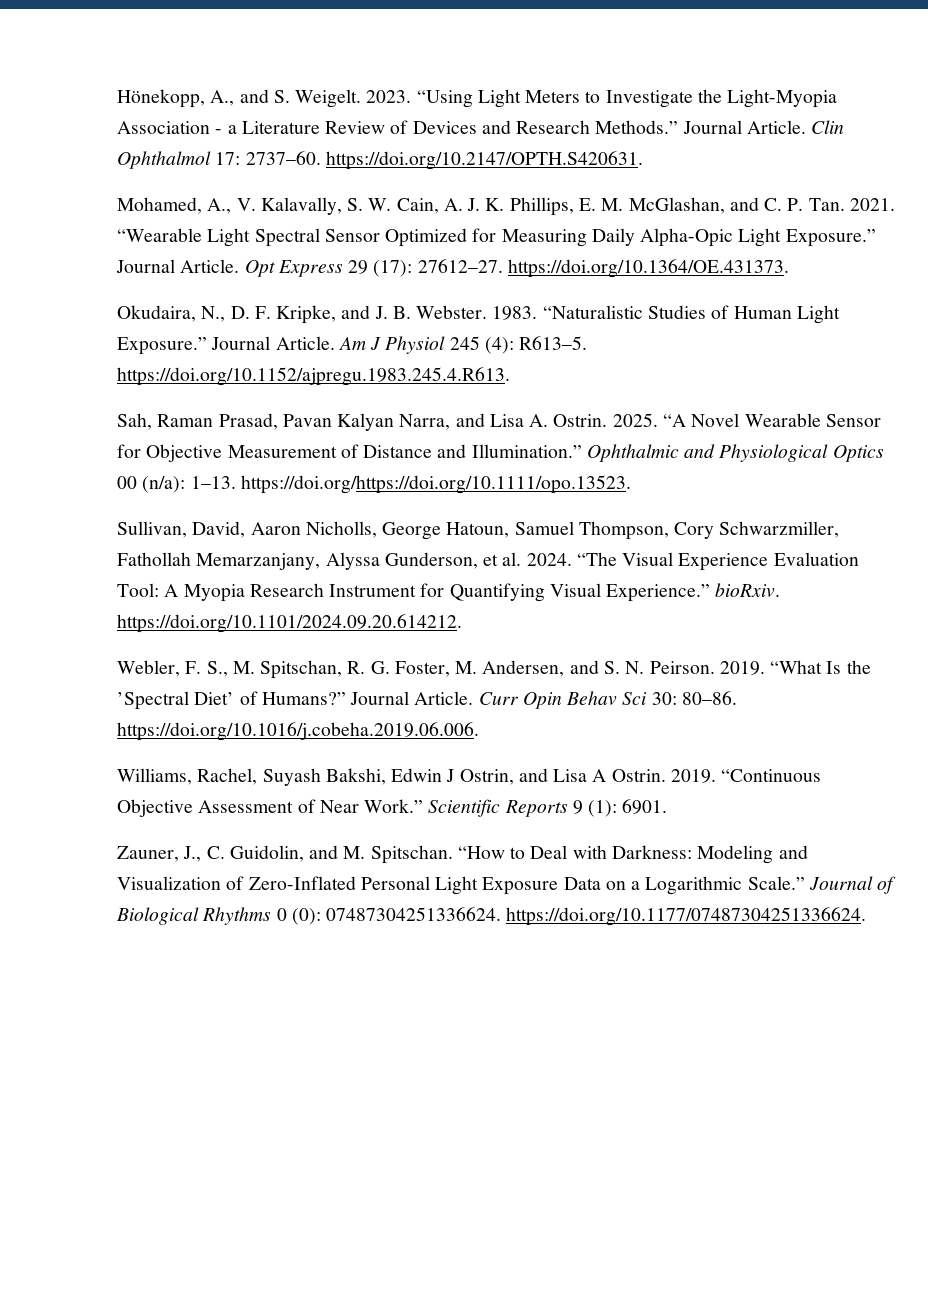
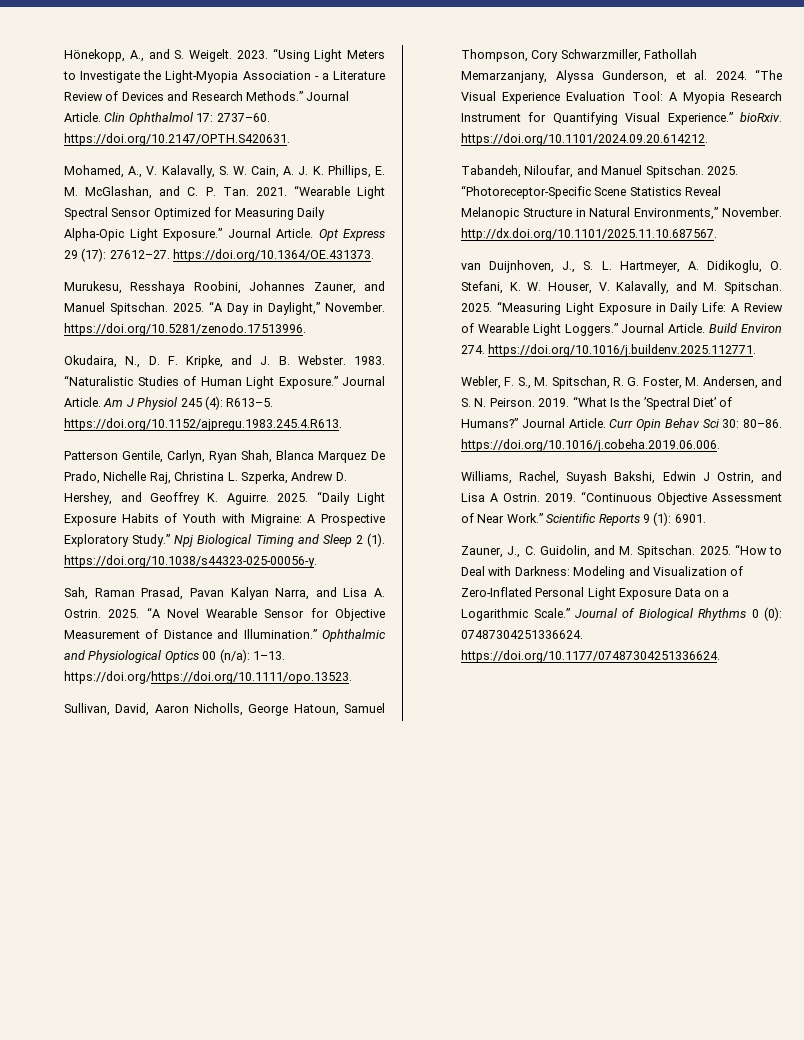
+ Murukesu, Resshaya Roobini, Johannes Zauner, and Manuel Spitschan. 2025. “A Day in Daylight,” November. https://doi.org/10.5281/zenodo.17513996.
+ Patterson Gentile, Carlyn, Ryan Shah, Blanca Marquez De Prado, Nichelle Raj, Christina L. Szperka, Andrew D. Hershey, and Geoffrey K. Aguirre. 2025. “Daily Light Exposure Habits of Youth with Migraine: A Prospective Exploratory Study.” Npj Biological Timing and Sleep 2 (1). https://doi.org/10.1038/s44323-025-00056-y.
+ Tabandeh, Niloufar, and Manuel Spitschan. 2025. “Photoreceptor-Specific Scene Statistics Reveal Melanopic Structure in Natural Environments,” November. http://dx.doi.org/10.1101/2025.11.10.687567.
+ van Duijnhoven, J., S. L. Hartmeyer, A. Didikoglu, O. Stefani, K. W. Houser, V. Kalavally, and M. Spitschan. 2025. “Measuring Light Exposure in Daily Life: A Review of Wearable Light Loggers.” Journal Article. Build Environ 274. https://doi.org/10.1016/j.buildenv.2025.112771.
- Zauner, J., C. Guidolin, and M. Spitschan.
+ Zauner, J., C. Guidolin, and M. Spitschan. 2025.

